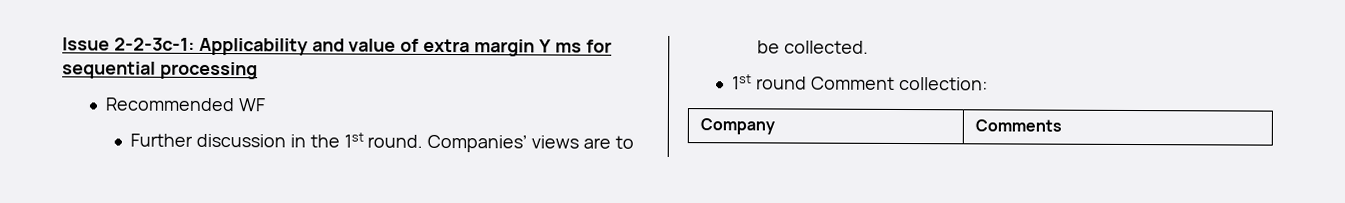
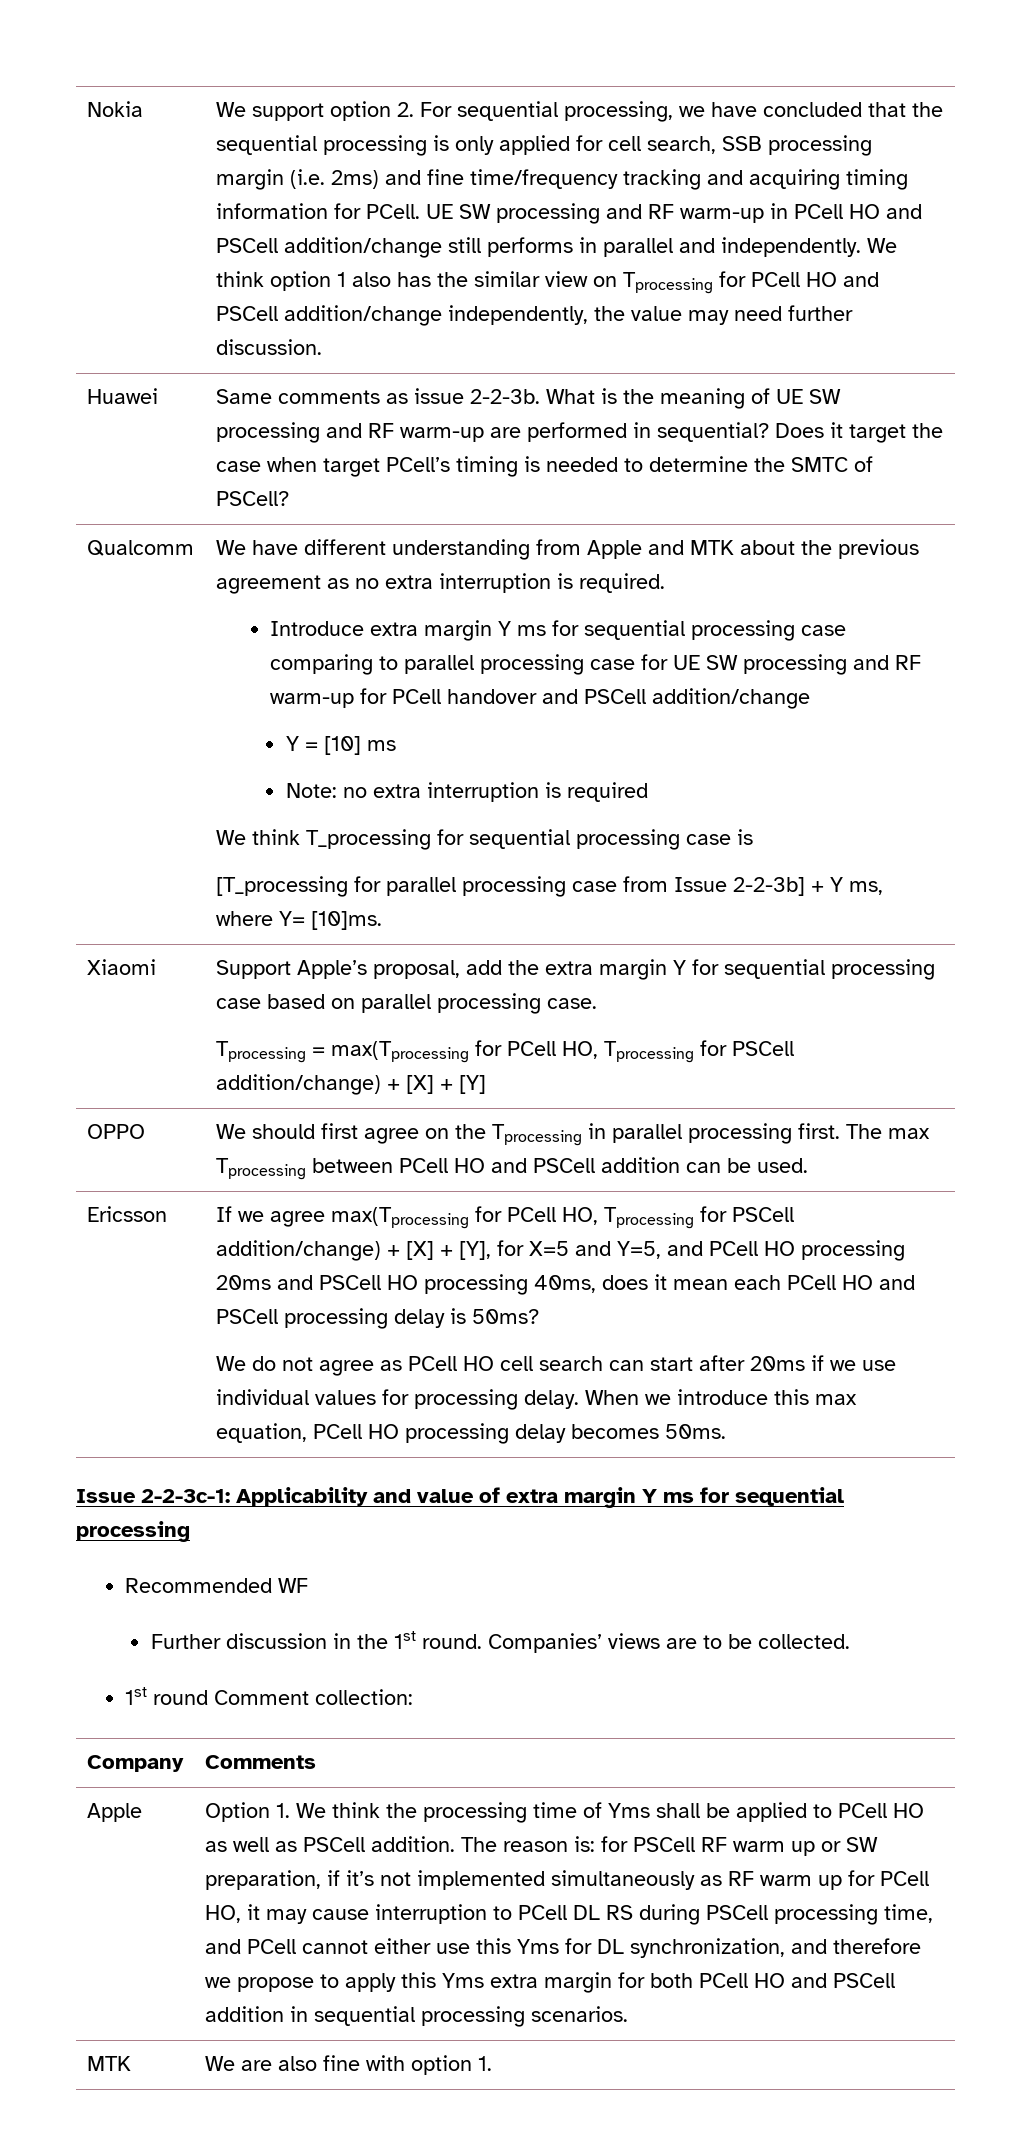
+ Nokia | We support option 2. For sequential processing, we have concluded that the sequential processing is only applied for cell search, SSB processing margin (i.e. 2ms) and fine time/frequency tracking and acquiring timing information for PCell. UE SW processing and RF warm-up in PCell HO and PSCell addition/change still performs in parallel and independently. We think option 1 also has the similar view on Tprocessing for PCell HO and PSCell addition/change independently, the value may need further discussion.
+ Huawei | Same comments as issue 2-2-3b. What is the meaning of UE SW processing and RF warm-up are performed in sequential? Does it target the case when target PCell’s timing is needed to determine the SMTC of PSCell?
+ Qualcomm | We have different understanding from Apple and MTK about the previous agreement as no extra interruption is required.
+ Introduce extra margin Y ms for sequential processing case comparing to parallel processing case for UE SW processing and RF warm-up for PCell handover and PSCell addition/change
+ Y = [10] ms
+ Note: no extra interruption is required
+ We think T_processing for sequential processing case is
+ [T_processing for parallel processing case from Issue 2-2-3b] + Y ms, where Y= [10]ms.
+ Xiaomi | Support Apple’s proposal, add the extra margin Y for sequential processing case based on parallel processing case.
+ Tprocessing = max(Tprocessing for PCell HO, Tprocessing for PSCell addition/change) + [X] + [Y]
+ OPPO | We should first agree on the Tprocessing in parallel processing first. The max Tprocessing between PCell HO and PSCell addition can be used.
+ Ericsson | If we agree max(Tprocessing for PCell HO, Tprocessing for PSCell addition/change) + [X] + [Y], for X=5 and Y=5, and PCell HO processing 20ms and PSCell HO processing 40ms, does it mean each PCell HO and PSCell processing delay is 50ms?
+ We do not agree as PCell HO cell search can start after 20ms if we use individual values for processing delay. When we introduce this max equation, PCell HO processing delay becomes 50ms.
+ Apple | Option 1. We think the processing time of Yms shall be applied to PCell HO as well as PSCell addition. The reason is: for PSCell RF warm up or SW preparation, if it’s not implemented simultaneously as RF warm up for PCell HO, it may cause interruption to PCell DL RS during PSCell processing time, and PCell cannot either use this Yms for DL synchronization, and therefore we propose to apply this Yms extra margin for both PCell HO and PSCell addition in sequential processing scenarios.
+ MTK | We are also fine with option 1.

